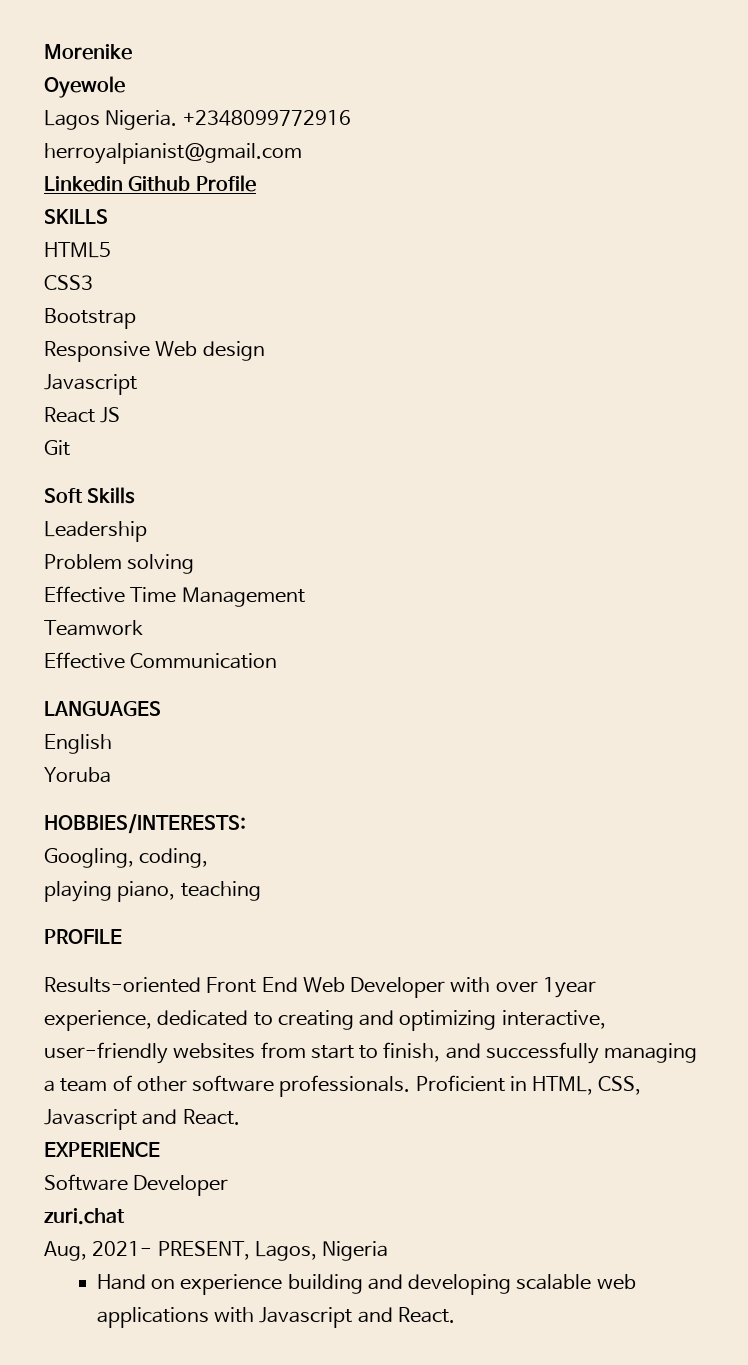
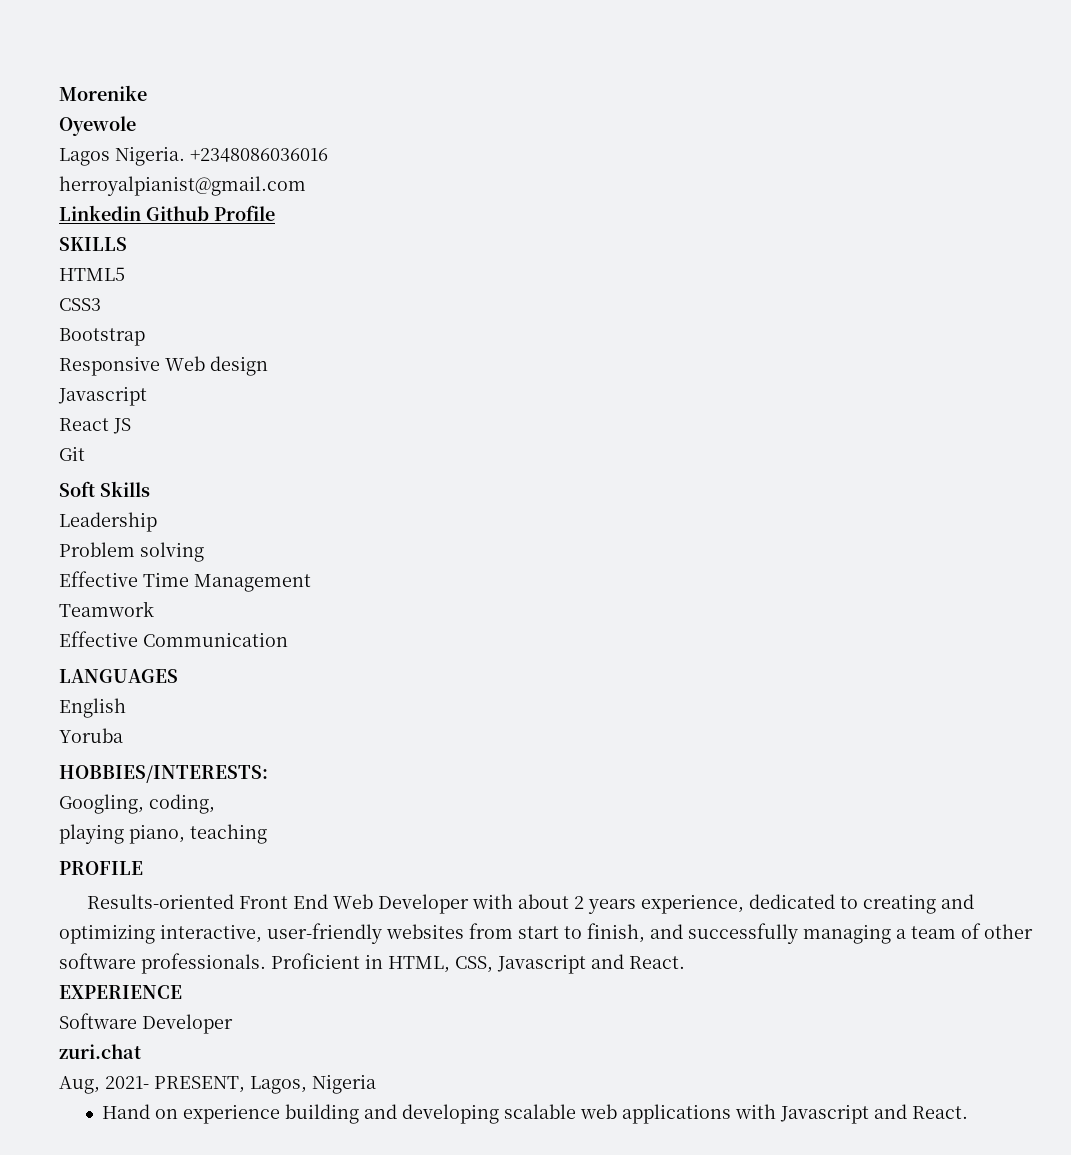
- +2348099772916
+ +2348086036016
- Results-oriented Front End Web Developer with over 1year experience, dedicated to creating and optimizing interactive, user-friendly websites from start to finish, and successfully managing a team of other software professionals.
+ Results-oriented Front End Web Developer with about 2 years experience, dedicated to creating and optimizing interactive, user-friendly websites from start to finish, and successfully managing a team of other software professionals.

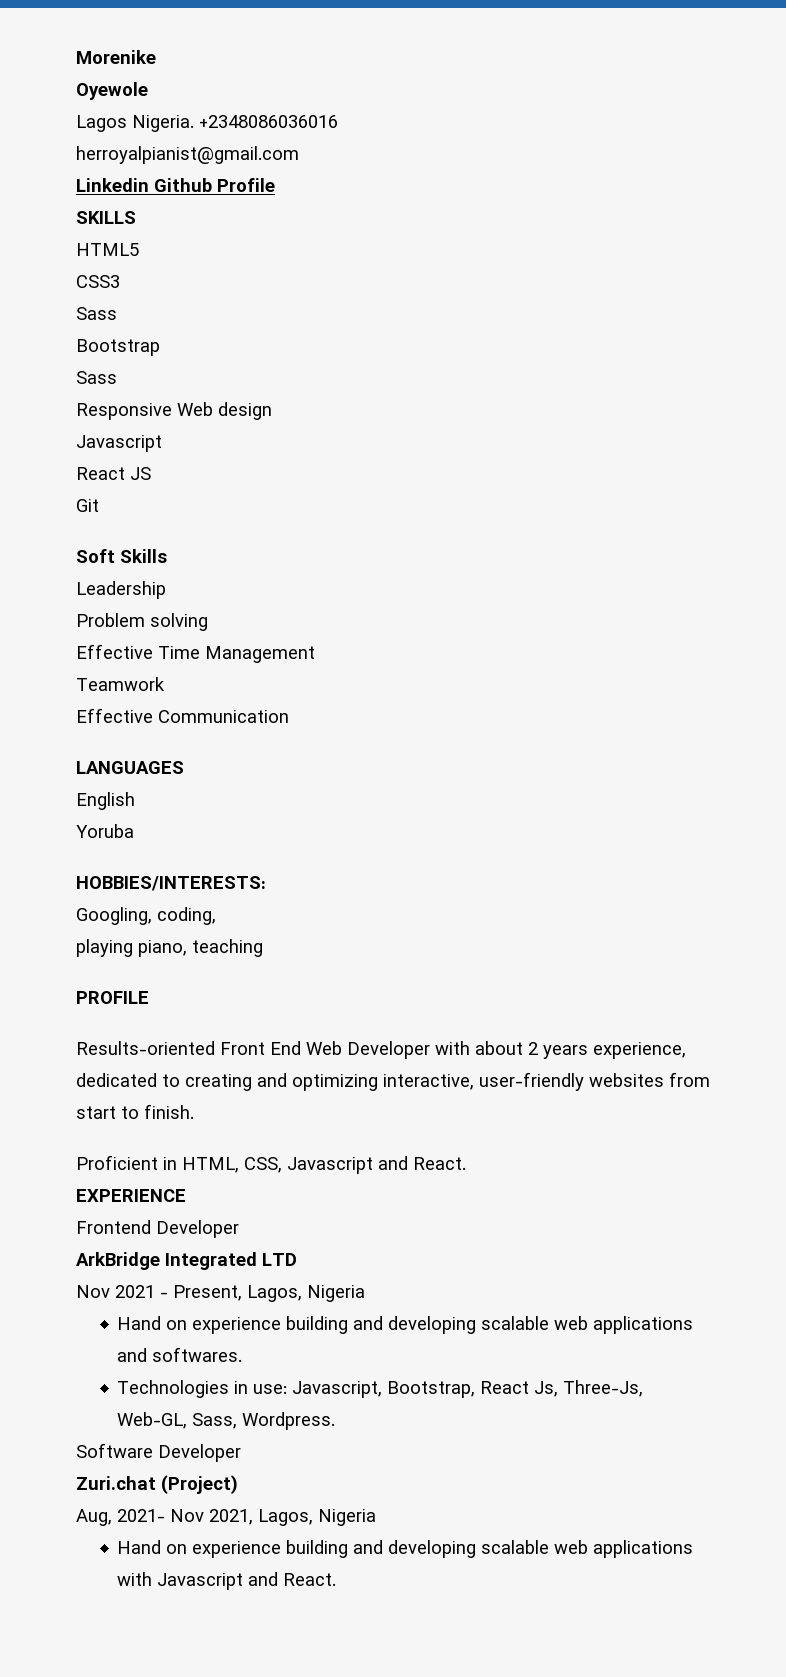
  CSS3
+ Sass
  Bootstrap
+ Sass
- Results-oriented Front End Web Developer with about 2 years experience, dedicated to creating and optimizing interactive, user-friendly websites from start to finish, and successfully managing a team of other software professionals. Proficient in HTML, CSS, Javascript and React.
+ Results-oriented Front End Web Developer with about 2 years experience, dedicated to creating and optimizing interactive, user-friendly websites from start to finish.
+ Proficient in HTML, CSS, Javascript and React.
+ Frontend Developer
+ ArkBridge Integrated LTD
+ Nov 2021 - Present, Lagos, Nigeria
+ Hand on experience building and developing scalable web applications and softwares.
+ Technologies in use: Javascript, Bootstrap, React Js, Three-Js, Web-GL, Sass, Wordpress.
- zuri.chat
+ Zuri.chat (Project)
- Aug, 2021- PRESENT, Lagos, Nigeria
+ Aug, 2021- Nov 2021, Lagos, Nigeria

